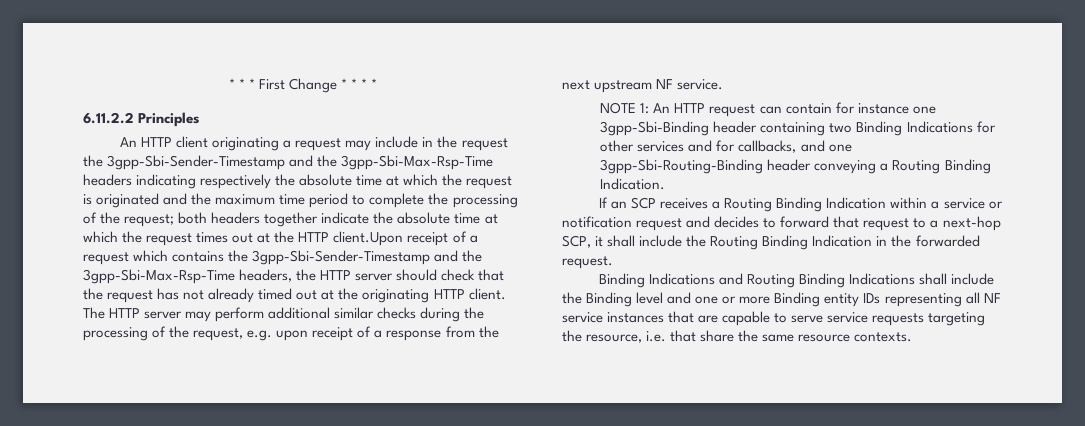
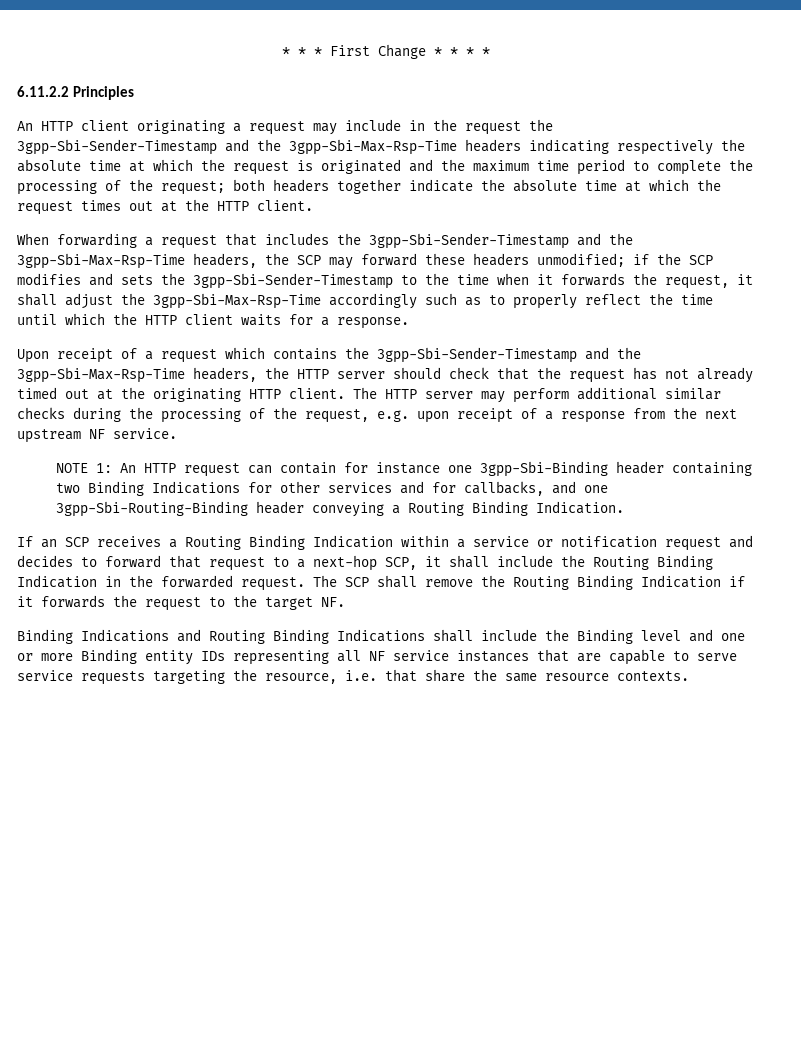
- both headers together indicate the absolute time at which the request times out at the HTTP client.Upon receipt of a request which contains the 3gpp-Sbi-Sender-Timestamp and the 3gpp-Sbi-Max-Rsp-Time headers, the HTTP server should check that the request has not already timed out at the originating HTTP client.
+ both headers together indicate the absolute time at which the request times out at the HTTP client.
+ When forwarding a request that includes the 3gpp-Sbi-Sender-Timestamp and the 3gpp-Sbi-Max-Rsp-Time headers, the SCP may forward these headers unmodified; if the SCP modifies and sets the 3gpp-Sbi-Sender-Timestamp to the time when it forwards the request, it shall adjust the 3gpp-Sbi-Max-Rsp-Time accordingly such as to properly reflect the time until which the HTTP client waits for a response.
+ Upon receipt of a request which contains the 3gpp-Sbi-Sender-Timestamp and the 3gpp-Sbi-Max-Rsp-Time headers, the HTTP server should check that the request has not already timed out at the originating HTTP client.
+ The SCP shall remove the Routing Binding Indication if it forwards the request to the target NF.

